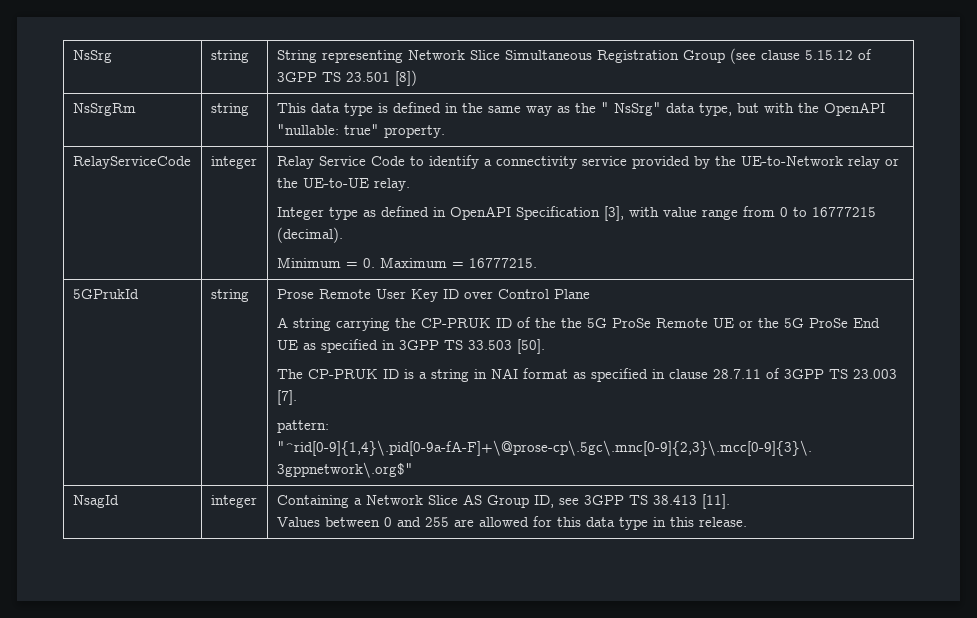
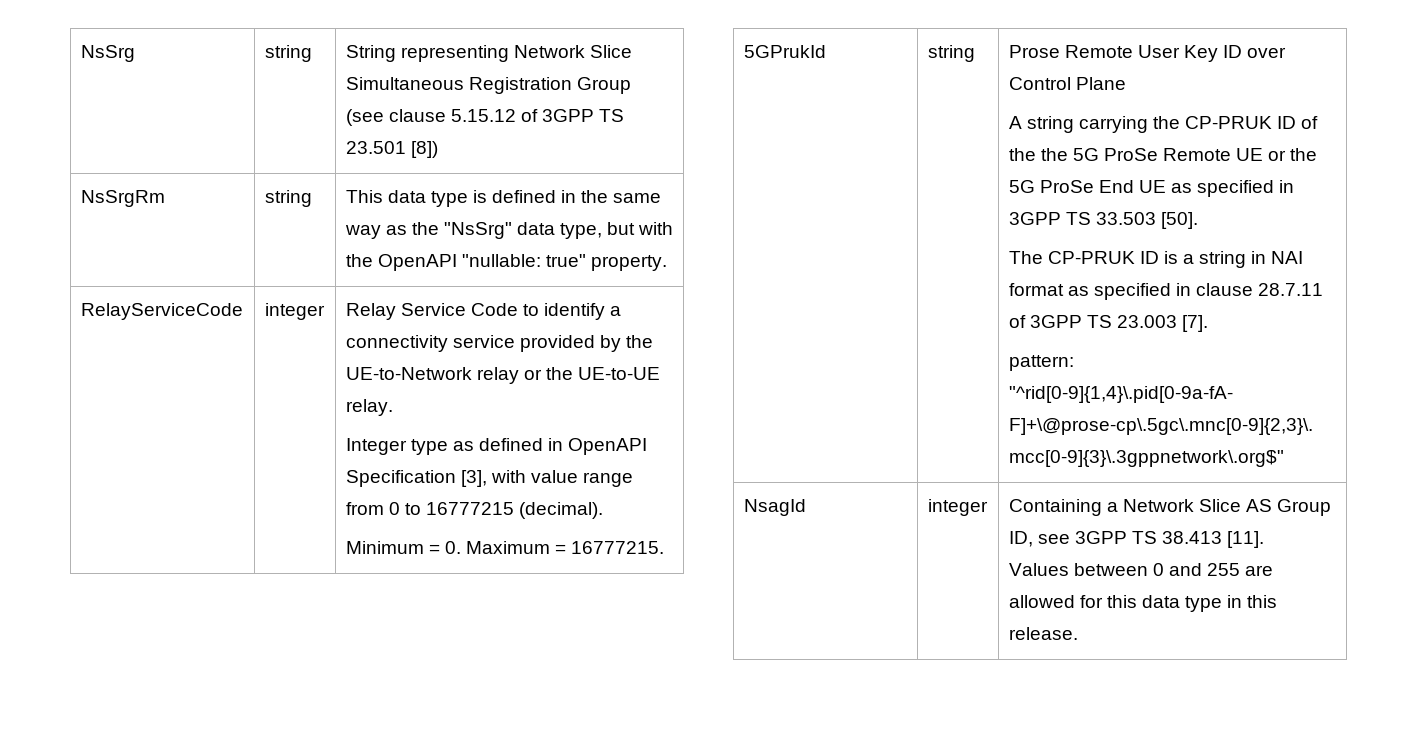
- NsSrgRm | string | This data type is defined in the same way as the " NsSrg" data type, but with the OpenAPI "nullable: true" property.
+ NsSrgRm | string | This data type is defined in the same way as the "NsSrg" data type, but with the OpenAPI "nullable: true" property.

